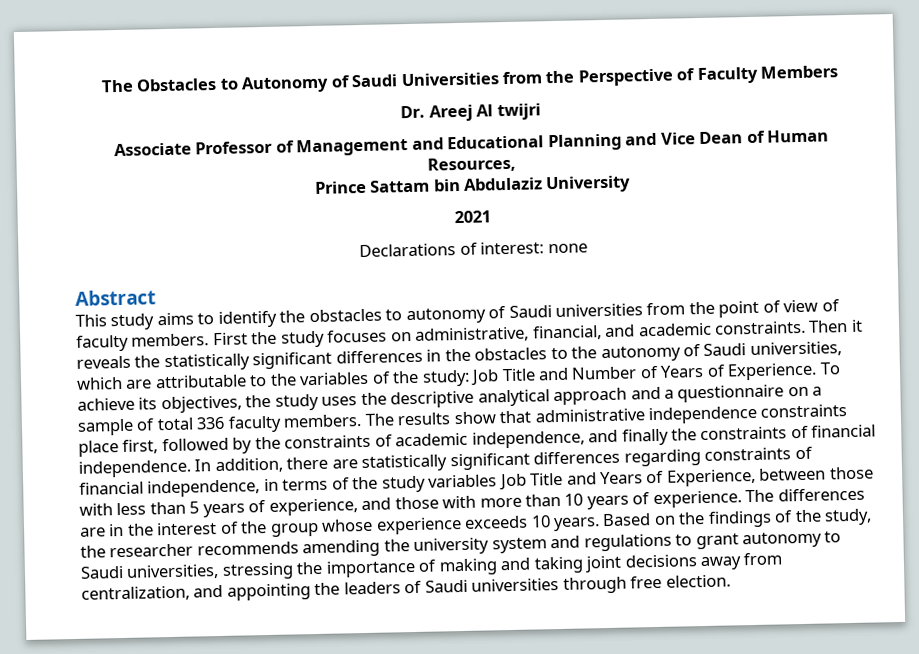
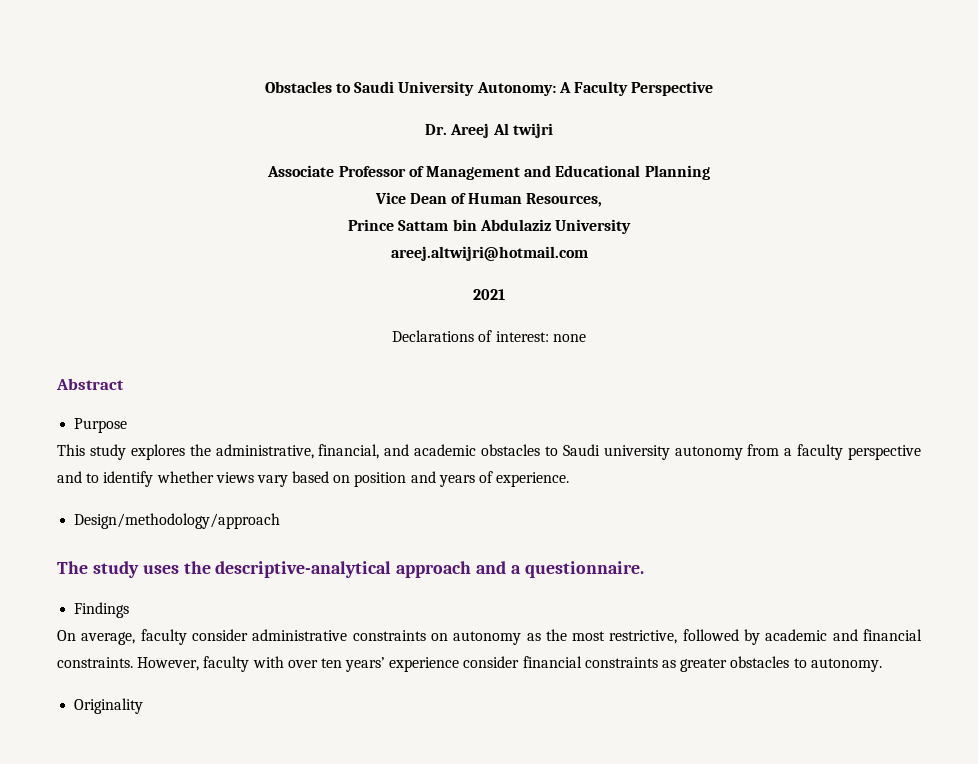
- The Obstacles to Autonomy of Saudi Universities from the Perspective of Faculty Members
+ Obstacles to Saudi University Autonomy: A Faculty Perspective
- Associate Professor of Management and Educational Planning and Vice Dean of Human Resources,
+ Associate Professor of Management and Educational Planning
+ Vice Dean of Human Resources,
+ areej.altwijri@hotmail.com
+ Purpose
- This study aims to identify the obstacles to autonomy of Saudi universities from the point of view of faculty members. First the study focuses on administrative, financial, and academic constraints. Then it reveals the statistically significant differences in the obstacles to the autonomy of Saudi universities, which are attributable to the variables of the study: Job Title and Number of Years of Experience. To achieve its objectives, the study uses the descriptive analytical approach and a questionnaire on a sample of total 336 faculty members. The results show that administrative independence constraints place first, followed by the constraints of academic independence, and finally the constraints of financial independence. In addition, there are statistically significant differences regarding constraints of financial independence, in terms of the study variables Job Title and Years of Experience, between those with less than 5 years of experience, and those with more than 10 years of experience. The differences are in the interest of the group whose experience exceeds 10 years. Based on the findings of the study, the researcher recommends amending the university system and regulations to grant autonomy to Saudi universities, stressing the importance of making and taking joint decisions away from centralization, and appointing the leaders of Saudi universities through free election.
+ This study explores the administrative, financial, and academic obstacles to Saudi university autonomy from a faculty perspective and to identify whether views vary based on position and years of experience.
+ Design/methodology/approach
+ The study uses the descriptive-analytical approach and a questionnaire.
+ Findings
+ On average, faculty consider administrative constraints on autonomy as the most restrictive, followed by academic and financial constraints. However, faculty with over ten years’ experience consider financial constraints as greater obstacles to autonomy.
+ Originality

